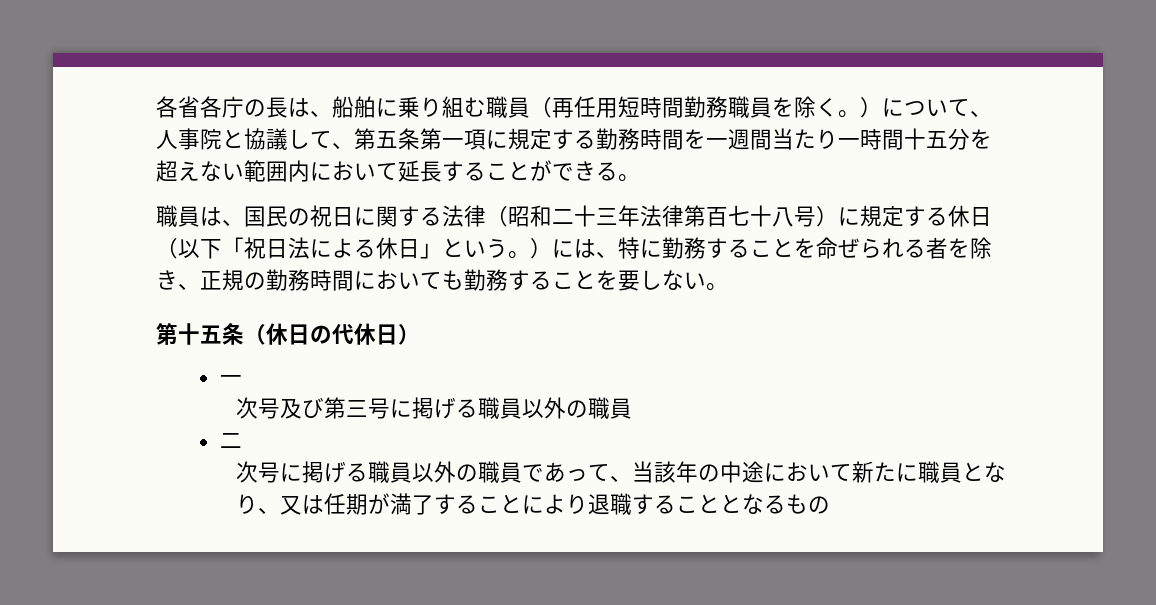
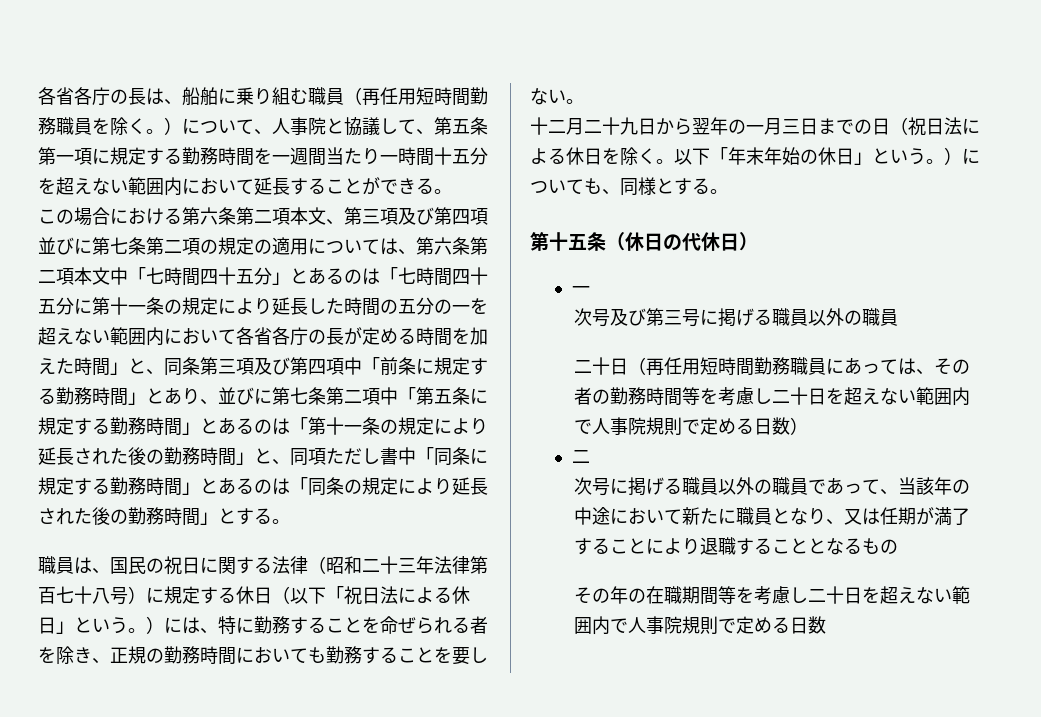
+ この場合における第六条第二項本文、第三項及び第四項並びに第七条第二項の規定の適用については、第六条第二項本文中「七時間四十五分」とあるのは「七時間四十五分に第十一条の規定により延長した時間の五分の一を超えない範囲内において各省各庁の長が定める時間を加えた時間」と、同条第三項及び第四項中「前条に規定する勤務時間」とあり、並びに第七条第二項中「第五条に規定する勤務時間」とあるのは「第十一条の規定により延長された後の勤務時間」と、同項ただし書中「同条に規定する勤務時間」とあるのは「同条の規定により延長された後の勤務時間」とする。
+ 十二月二十九日から翌年の一月三日までの日（祝日法による休日を除く。以下「年末年始の休日」という。）についても、同様とする。
+ 二十日（再任用短時間勤務職員にあっては、その者の勤務時間等を考慮し二十日を超えない範囲内で人事院規則で定める日数）
+ その年の在職期間等を考慮し二十日を超えない範囲内で人事院規則で定める日数

